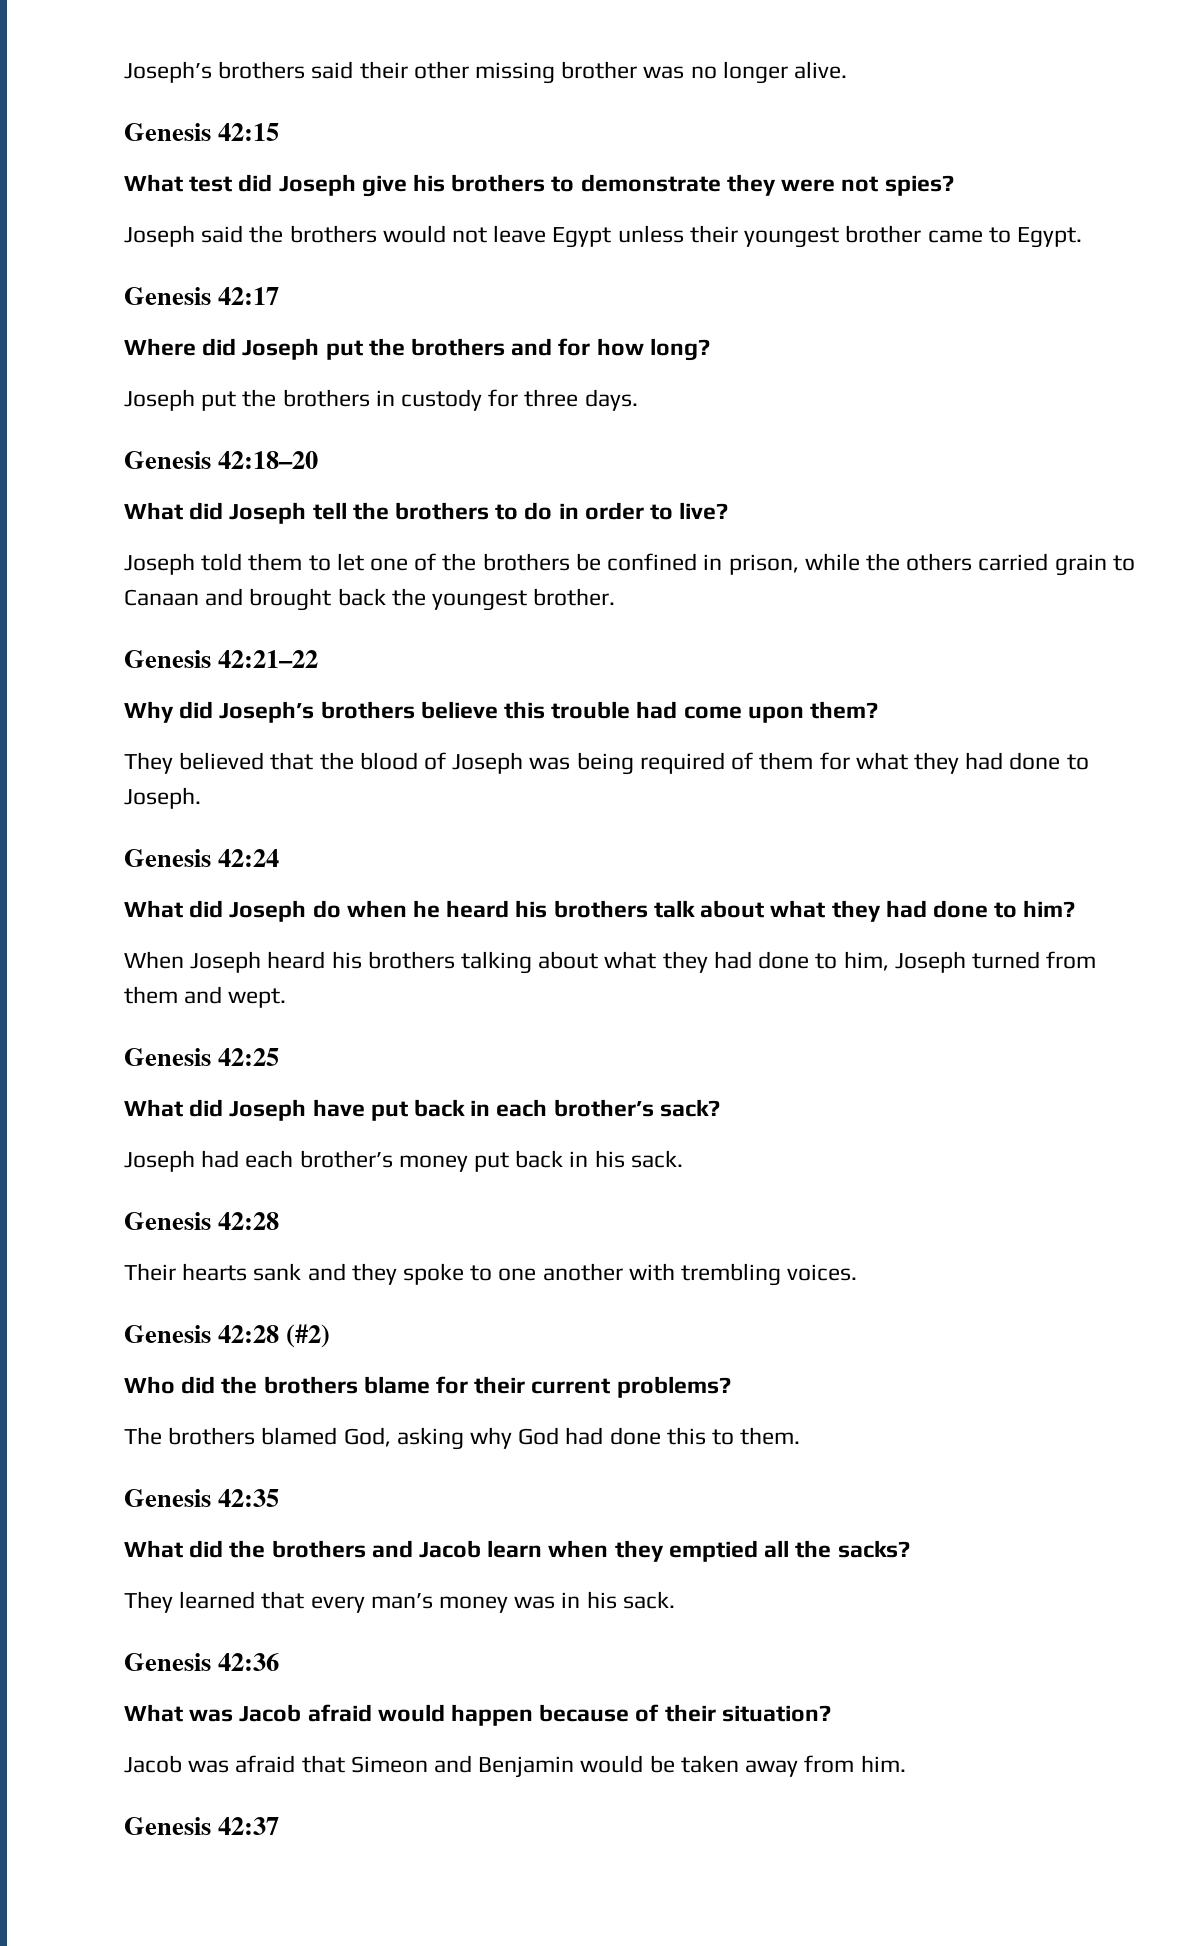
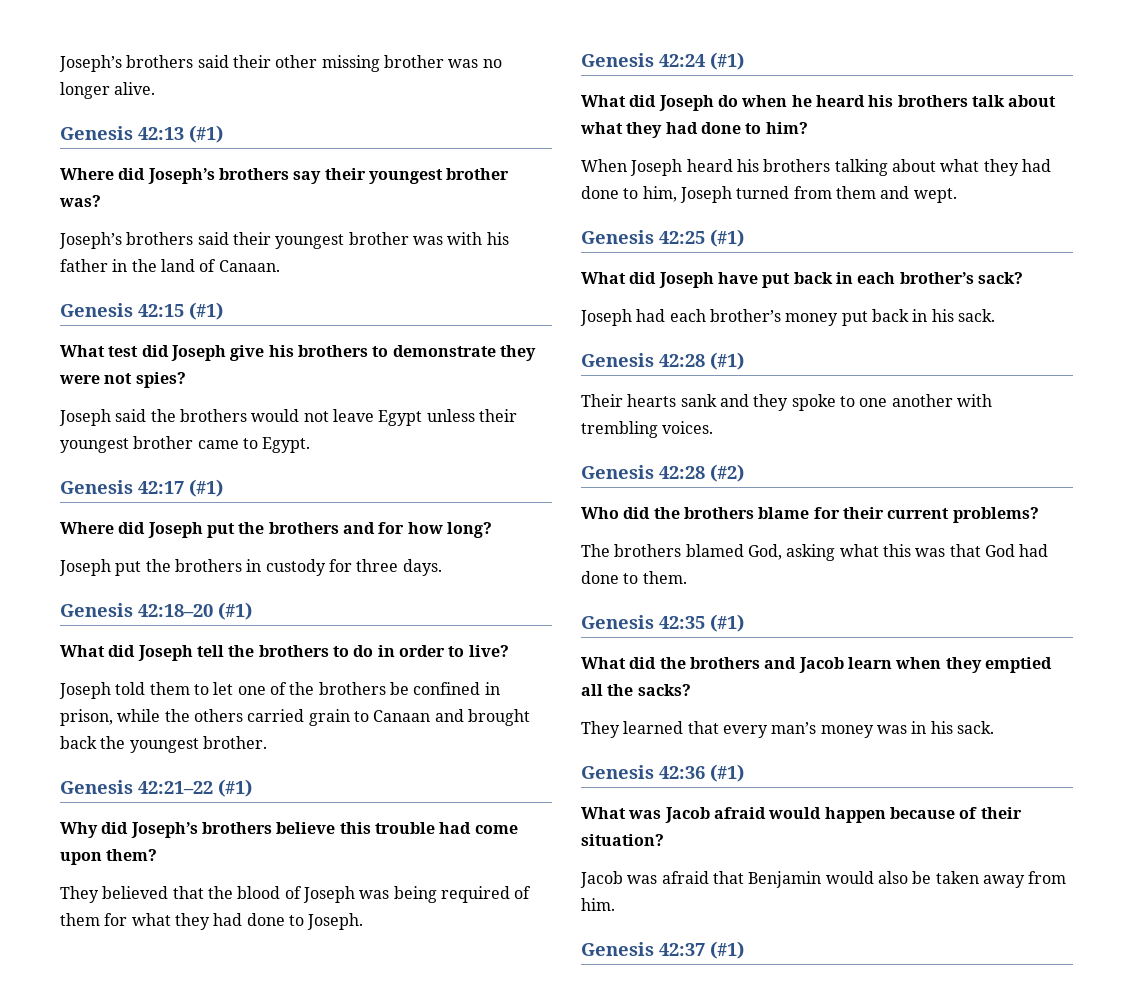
+ Genesis 42:13 (#1)
+ Where did Joseph’s brothers say their youngest brother was?
+ Joseph’s brothers said their youngest brother was with his father in the land of Canaan.
- Genesis 42:15
+ Genesis 42:15 (#1)
- Genesis 42:17
+ Genesis 42:17 (#1)
- Genesis 42:18–20
+ Genesis 42:18–20 (#1)
- Genesis 42:21–22
+ Genesis 42:21–22 (#1)
- Genesis 42:24
+ Genesis 42:24 (#1)
- Genesis 42:25
+ Genesis 42:25 (#1)
  Joseph had each brother’s money put back in his sack.
- Genesis 42:28
+ Genesis 42:28 (#1)
- The brothers blamed God, asking why God had done this to them.
+ The brothers blamed God, asking what this was that God had done to them.
- Genesis 42:35
+ Genesis 42:35 (#1)
- Genesis 42:36
+ Genesis 42:36 (#1)
- Jacob was afraid that Simeon and Benjamin would be taken away from him.
+ Jacob was afraid that Benjamin would also be taken away from him.
- Genesis 42:37
+ Genesis 42:37 (#1)

